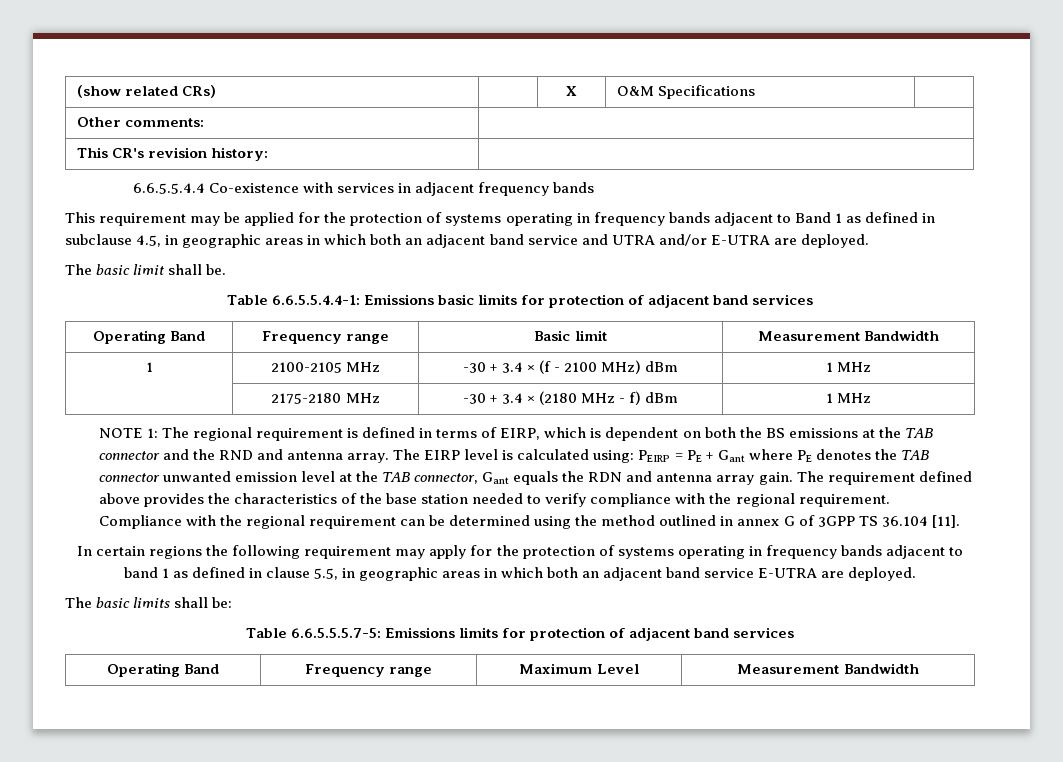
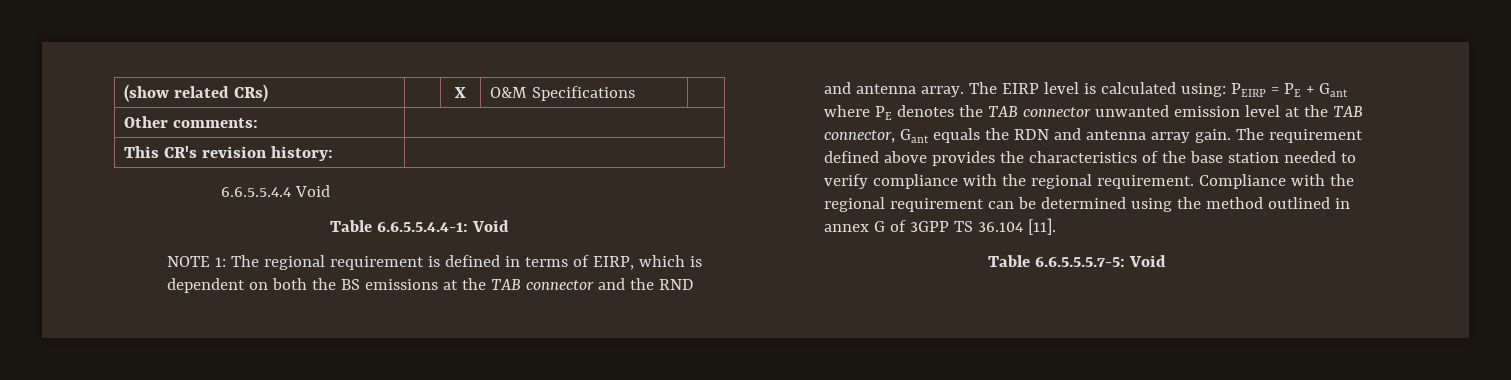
- 6.6.5.5.4.4 Co-existence with services in adjacent frequency bands
- This requirement may be applied for the protection of systems operating in frequency bands adjacent to Band 1 as defined in subclause 4.5, in geographic areas in which both an adjacent band service and UTRA and/or E-UTRA are deployed.
- The basic limit shall be.
- Table 6.6.5.5.4.4-1: Emissions basic limits for protection of adjacent band services
- Operating Band | Frequency range | Basic limit | Measurement Bandwidth
- 1 | 2100-2105 MHz | -30 + 3.4 × (f - 2100 MHz) dBm | 1 MHz
- | 2175-2180 MHz | -30 + 3.4 × (2180 MHz - f) dBm | 1 MHz
+ 6.6.5.5.4.4 Void
+ Table 6.6.5.5.4.4-1: Void
- In certain regions the following requirement may apply for the protection of systems operating in frequency bands adjacent to band 1 as defined in clause 5.5, in geographic areas in which both an adjacent band service E-UTRA are deployed.
- The basic limits shall be:
- Table 6.6.5.5.5.7-5: Emissions limits for protection of adjacent band services
- Operating Band | Frequency range | Maximum Level | Measurement Bandwidth
+ Table 6.6.5.5.5.7-5: Void

